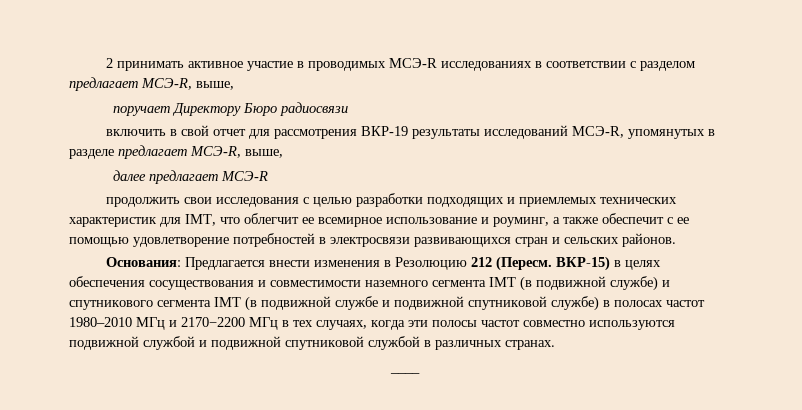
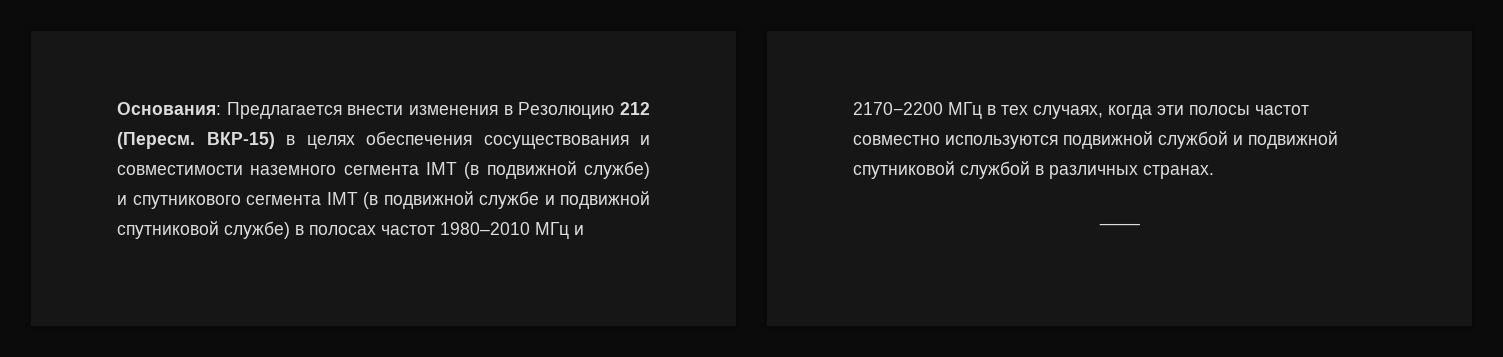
- 2 принимать активное участие в проводимых МСЭ-R исследованиях в соответствии с разделом предлагает МСЭ-R, выше,
- поручает Директору Бюро радиосвязи
- включить в свой отчет для рассмотрения ВКР-19 результаты исследований МСЭ-R, упомянутых в разделе предлагает МСЭ-R, выше,
- далее предлагает МСЭ-R
- продолжить свои исследования с целью разработки подходящих и приемлемых технических характеристик для IMT, что облегчит ее всемирное использование и роуминг, а также обеспечит с ее помощью удовлетворение потребностей в электросвязи развивающихся стран и сельских районов.

